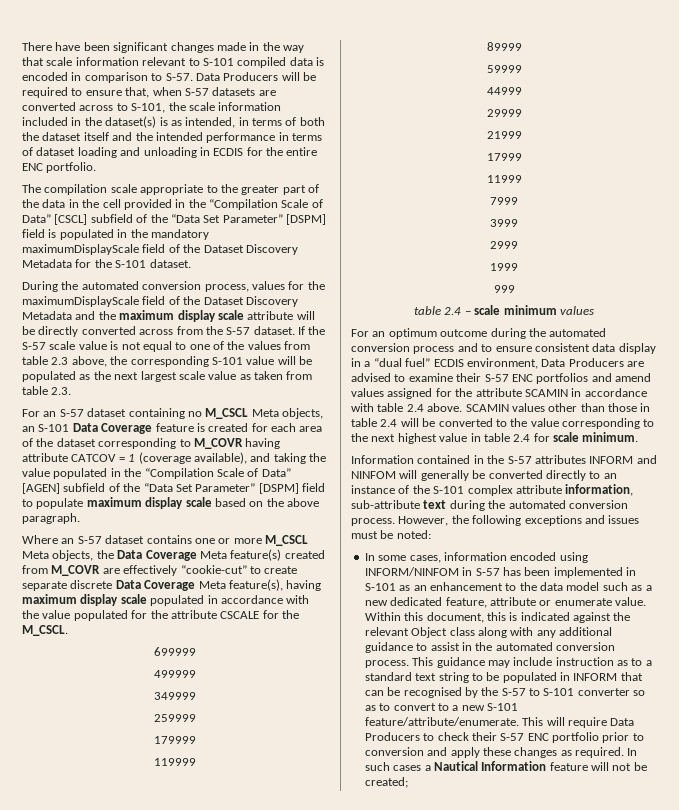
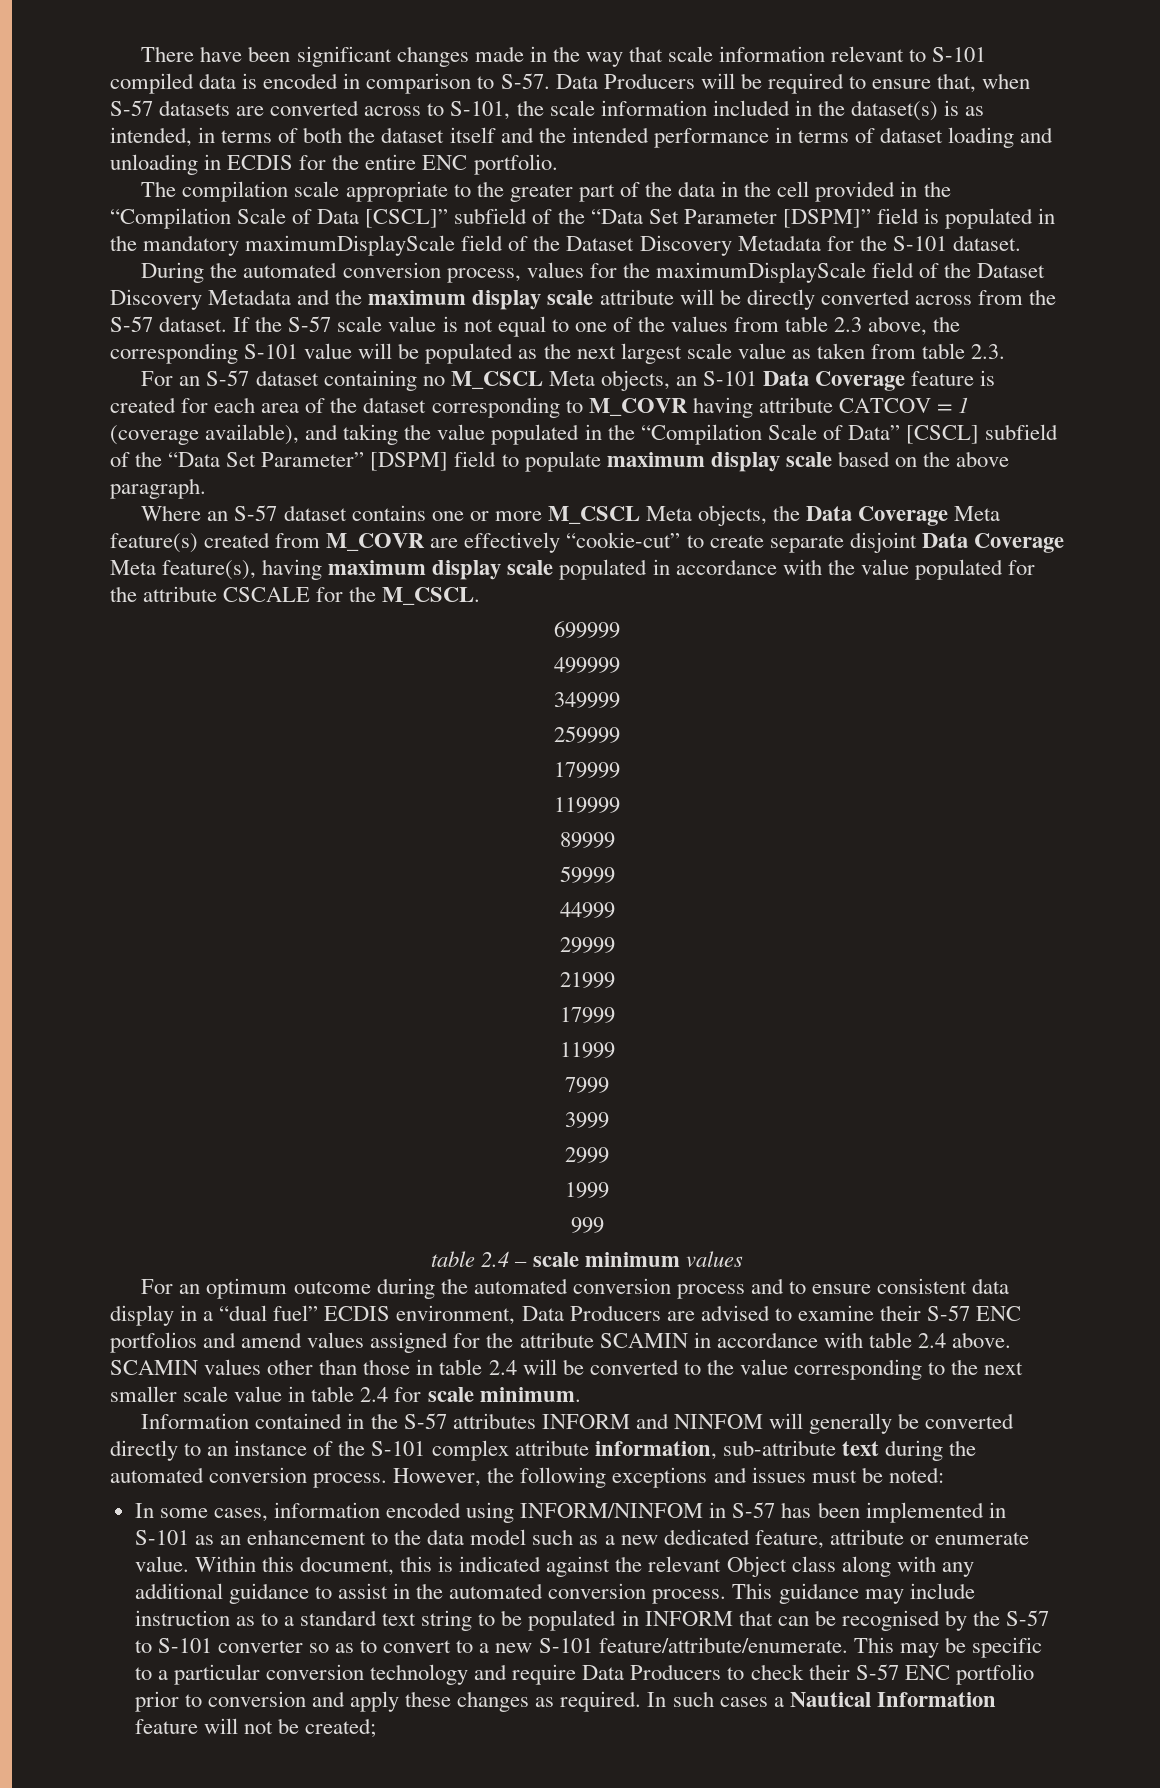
- The compilation scale appropriate to the greater part of the data in the cell provided in the “Compilation Scale of Data” [CSCL] subfield of the “Data Set Parameter” [DSPM] field is populated in the mandatory maximumDisplayScale field of the Dataset Discovery Metadata for the S-101 dataset.
+ The compilation scale appropriate to the greater part of the data in the cell provided in the “Compilation Scale of Data [CSCL]” subfield of the “Data Set Parameter [DSPM]” field is populated in the mandatory maximumDisplayScale field of the Dataset Discovery Metadata for the S-101 dataset.
- For an S-57 dataset containing no M_CSCL Meta objects, an S-101 Data Coverage feature is created for each area of the dataset corresponding to M_COVR having attribute CATCOV = 1 (coverage available), and taking the value populated in the “Compilation Scale of Data” [AGEN] subfield of the “Data Set Parameter” [DSPM] field to populate maximum display scale based on the above paragraph.
+ For an S-57 dataset containing no M_CSCL Meta objects, an S-101 Data Coverage feature is created for each area of the dataset corresponding to M_COVR having attribute CATCOV = 1 (coverage available), and taking the value populated in the “Compilation Scale of Data” [CSCL] subfield of the “Data Set Parameter” [DSPM] field to populate maximum display scale based on the above paragraph.
- Where an S-57 dataset contains one or more M_CSCL Meta objects, the Data Coverage Meta feature(s) created from M_COVR are effectively “cookie-cut” to create separate discrete Data Coverage Meta feature(s), having maximum display scale populated in accordance with the value populated for the attribute CSCALE for the M_CSCL.
+ Where an S-57 dataset contains one or more M_CSCL Meta objects, the Data Coverage Meta feature(s) created from M_COVR are effectively “cookie-cut” to create separate disjoint Data Coverage Meta feature(s), having maximum display scale populated in accordance with the value populated for the attribute CSCALE for the M_CSCL.
- SCAMIN values other than those in table 2.4 will be converted to the value corresponding to the next highest value in table 2.4 for scale minimum.
+ SCAMIN values other than those in table 2.4 will be converted to the value corresponding to the next smaller scale value in table 2.4 for scale minimum.
- This will require Data Producers to check their S-57 ENC portfolio prior to conversion and apply these changes as required.
+ This may be specific to a particular conversion technology and require Data Producers to check their S-57 ENC portfolio prior to conversion and apply these changes as required.

